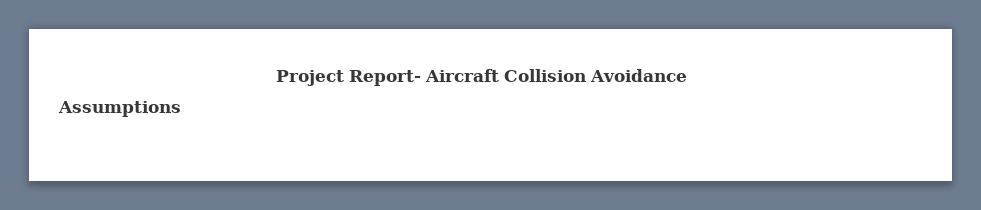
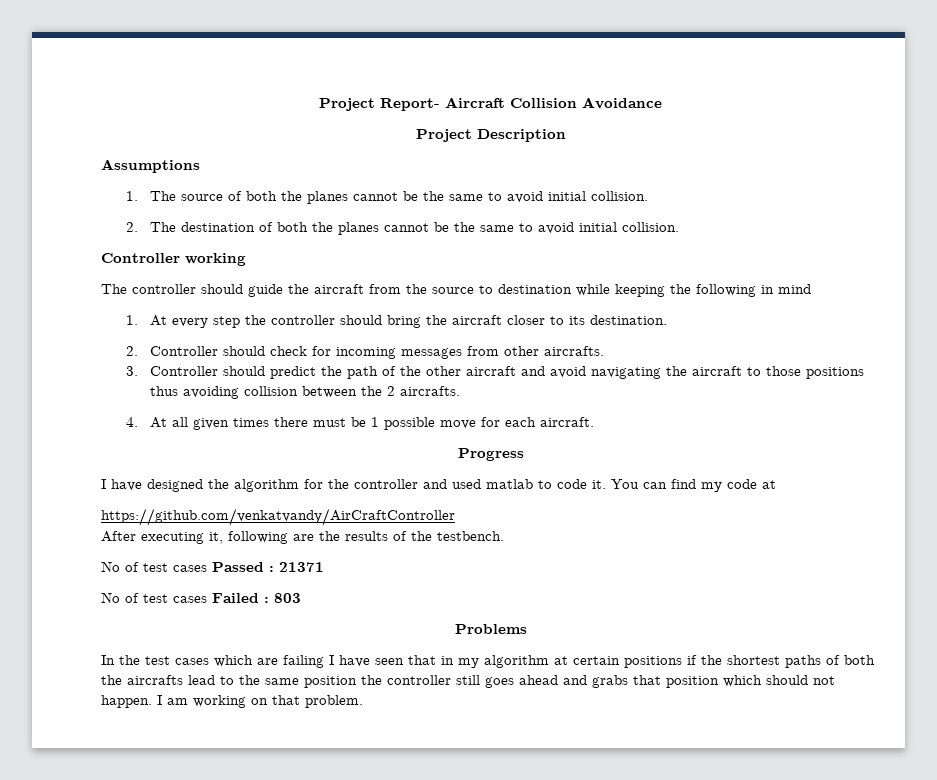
+ Project Description
+ 1. The source of both the planes cannot be the same to avoid initial collision.
+ 2. The destination of both the planes cannot be the same to avoid initial collision.
+ Controller working
+ The controller should guide the aircraft from the source to destination while keeping the following in mind
+ 1. At every step the controller should bring the aircraft closer to its destination.
+ 2. Controller should check for incoming messages from other aircrafts.
+ 3. Controller should predict the path of the other aircraft and avoid navigating the aircraft to those positions thus avoiding collision between the 2 aircrafts.
+ 4. At all given times there must be 1 possible move for each aircraft.
+ Progress
+ I have designed the algorithm for the controller and used matlab to code it. You can find my code at
+ https://github.com/venkatvandy/AirCraftController
+ After executing it, following are the results of the testbench.
+ No of test cases Passed : 21371
+ No of test cases Failed : 803
+ Problems
+ In the test cases which are failing I have seen that in my algorithm at certain positions if the shortest paths of both the aircrafts lead to the same position the controller still goes ahead and grabs that position which should not happen. I am working on that problem.

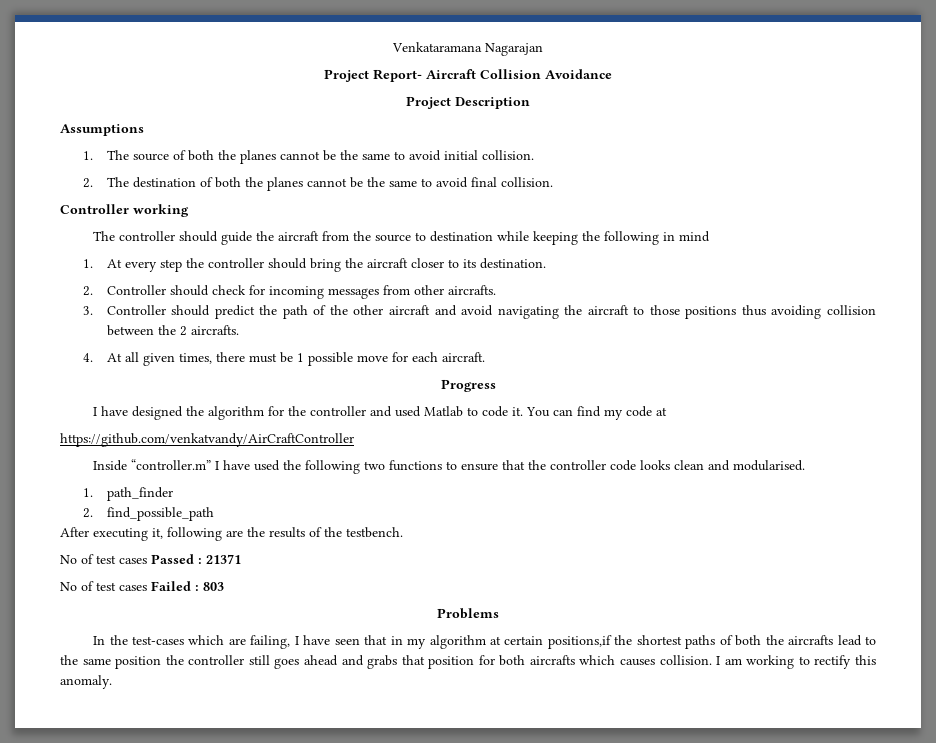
+ Venkataramana Nagarajan
- 2. The destination of both the planes cannot be the same to avoid initial collision.
+ 2. The destination of both the planes cannot be the same to avoid final collision.
- 4. At all given times there must be 1 possible move for each aircraft.
+ 4. At all given times, there must be 1 possible move for each aircraft.
- I have designed the algorithm for the controller and used matlab to code it.
+ I have designed the algorithm for the controller and used Matlab to code it.
+ Inside “controller.m” I have used the following two functions to ensure that the controller code looks clean and modularised.
+ 1. path_finder
+ 2. find_possible_path
- In the test cases which are failing I have seen that in my algorithm at certain positions if the shortest paths of both the aircrafts lead to the same position the controller still goes ahead and grabs that position which should not happen. I am working on that problem.
+ In the test-cases which are failing, I have seen that in my algorithm at certain positions,if the shortest paths of both the aircrafts lead to the same position the controller still goes ahead and grabs that position for both aircrafts which causes collision. I am working to rectify this anomaly.

